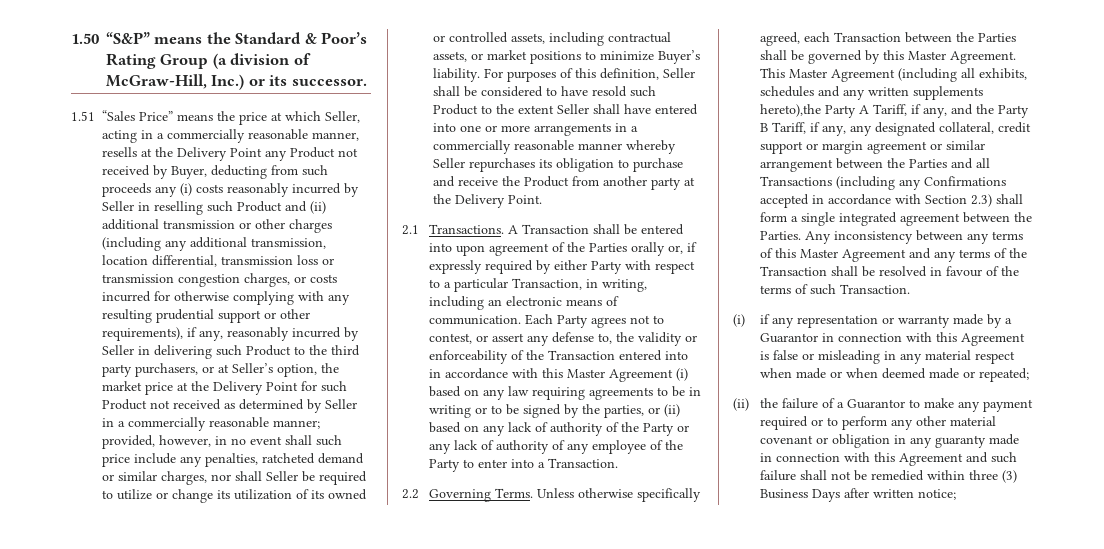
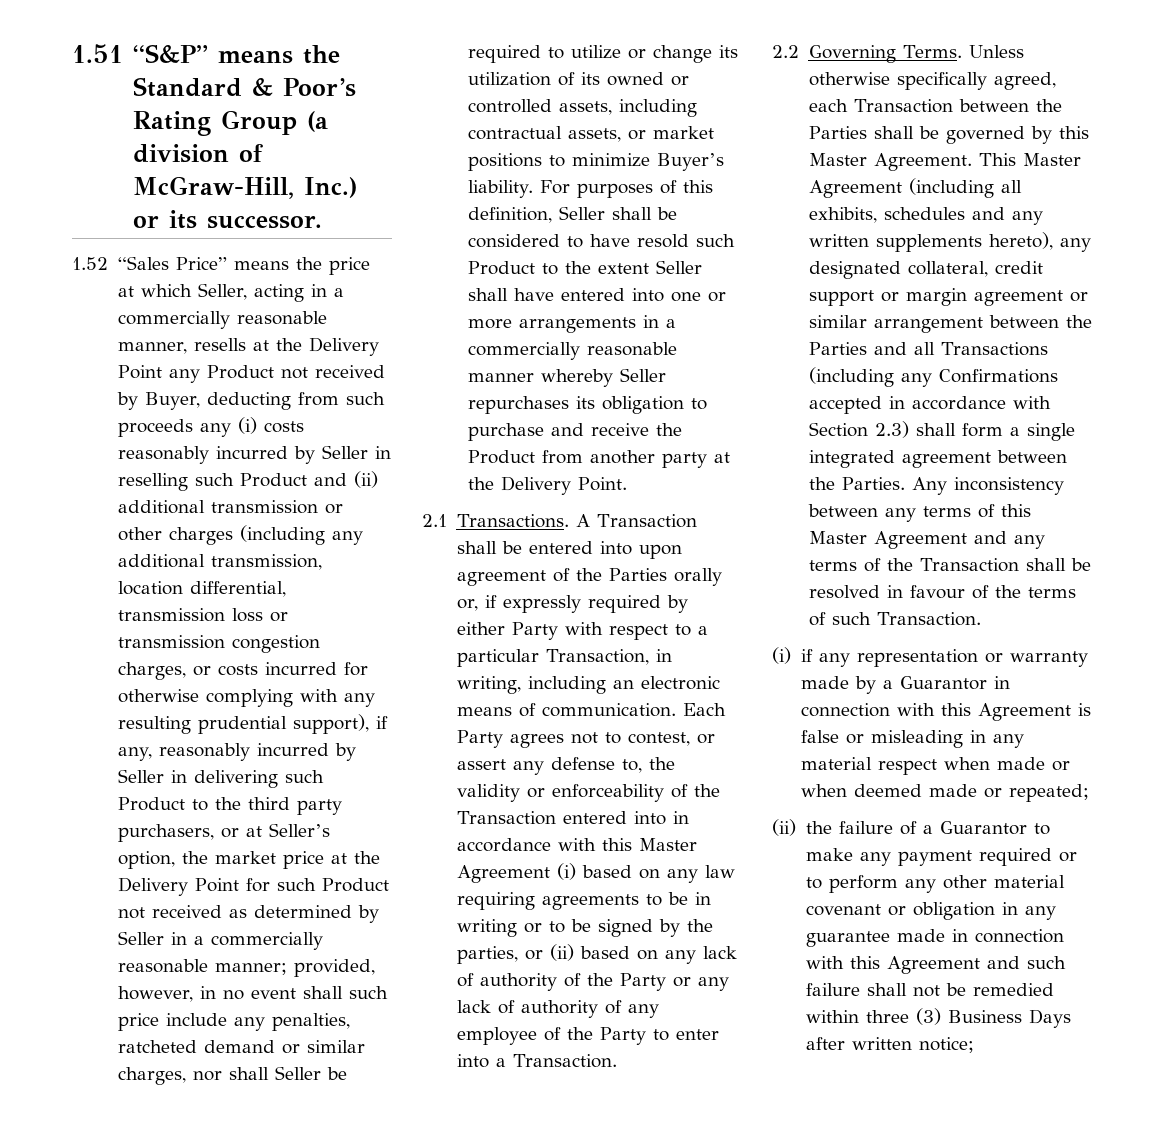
- 1.50 “S&P” means the Standard & Poor’s Rating Group (a division of McGraw-Hill, Inc.) or its successor.
+ 1.51 “S&P” means the Standard & Poor’s Rating Group (a division of McGraw-Hill, Inc.) or its successor.
- 1.51 “Sales Price” means the price at which Seller, acting in a commercially reasonable manner, resells at the Delivery Point any Product not received by Buyer, deducting from such proceeds any (i) costs reasonably incurred by Seller in reselling such Product and (ii) additional transmission or other charges (including any additional transmission, location differential, transmission loss or transmission congestion charges, or costs incurred for otherwise complying with any resulting prudential support or other requirements), if any, reasonably incurred by Seller in delivering such Product to the third party purchasers, or at Seller’s option, the market price at the Delivery Point for such Product not received as determined by Seller in a commercially reasonable manner;
+ 1.52 “Sales Price” means the price at which Seller, acting in a commercially reasonable manner, resells at the Delivery Point any Product not received by Buyer, deducting from such proceeds any (i) costs reasonably incurred by Seller in reselling such Product and (ii) additional transmission or other charges (including any additional transmission, location differential, transmission loss or transmission congestion charges, or costs incurred for otherwise complying with any resulting prudential support), if any, reasonably incurred by Seller in delivering such Product to the third party purchasers, or at Seller’s option, the market price at the Delivery Point for such Product not received as determined by Seller in a commercially reasonable manner;
- This Master Agreement (including all exhibits, schedules and any written supplements hereto),the Party A Tariff, if any, and the Party B Tariff, if any, any designated collateral, credit support or margin agreement or similar arrangement between the Parties and all Transactions (including any Confirmations accepted in accordance with Section 2.3) shall form a single integrated agreement between the Parties.
+ This Master Agreement (including all exhibits, schedules and any written supplements hereto), any designated collateral, credit support or margin agreement or similar arrangement between the Parties and all Transactions (including any Confirmations accepted in accordance with Section 2.3) shall form a single integrated agreement between the Parties.
- (ii) the failure of a Guarantor to make any payment required or to perform any other material covenant or obligation in any guaranty made in connection with this Agreement and such failure shall not be remedied within three (3) Business Days after written notice;
+ (ii) the failure of a Guarantor to make any payment required or to perform any other material covenant or obligation in any guarantee made in connection with this Agreement and such failure shall not be remedied within three (3) Business Days after written notice;

